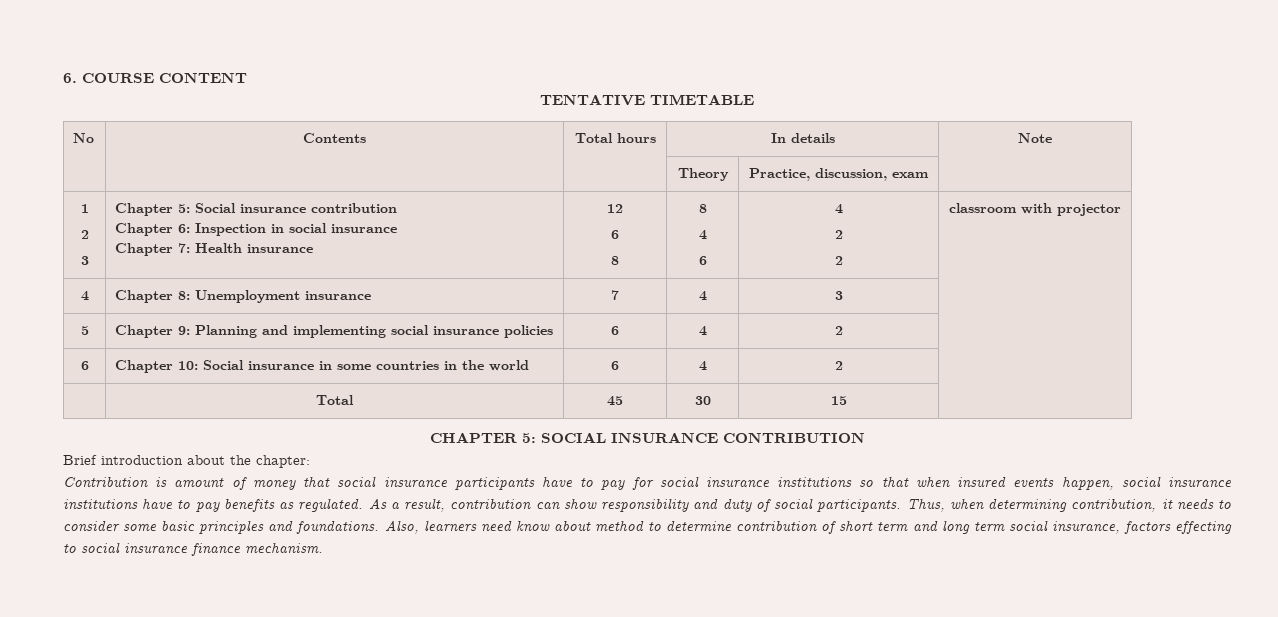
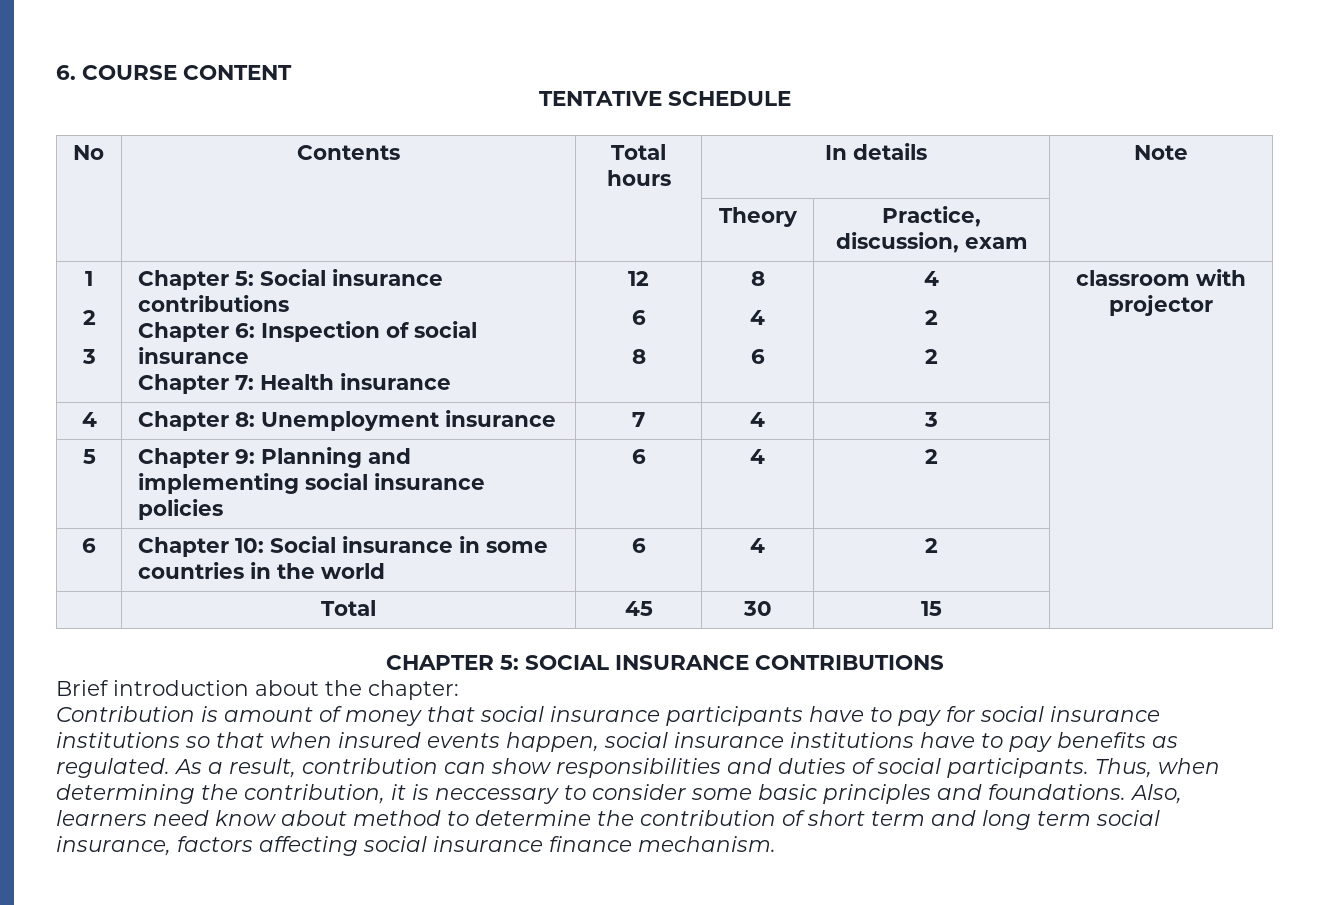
- TENTATIVE TIMETABLE
+ TENTATIVE SCHEDULE
  | | | Theory | Practice, discussion, exam |
  1
  2
- 3 | Chapter 5: Social insurance contribution
- Chapter 6: Inspection in social insurance
+ 3 | Chapter 5: Social insurance contributions
+ Chapter 6: Inspection of social insurance
- CHAPTER 5: SOCIAL INSURANCE CONTRIBUTION
+ CHAPTER 5: SOCIAL INSURANCE CONTRIBUTIONS
- As a result, contribution can show responsibility and duty of social participants.
+ As a result, contribution can show responsibilities and duties of social participants.
- Thus, when determining contribution, it needs to consider some basic principles and foundations.
+ Thus, when determining the contribution, it is neccessary to consider some basic principles and foundations.
- Also, learners need know about method to determine contribution of short term and long term social insurance, factors effecting to social insurance finance mechanism.
+ Also, learners need know about method to determine the contribution of short term and long term social insurance, factors affecting social insurance finance mechanism.

